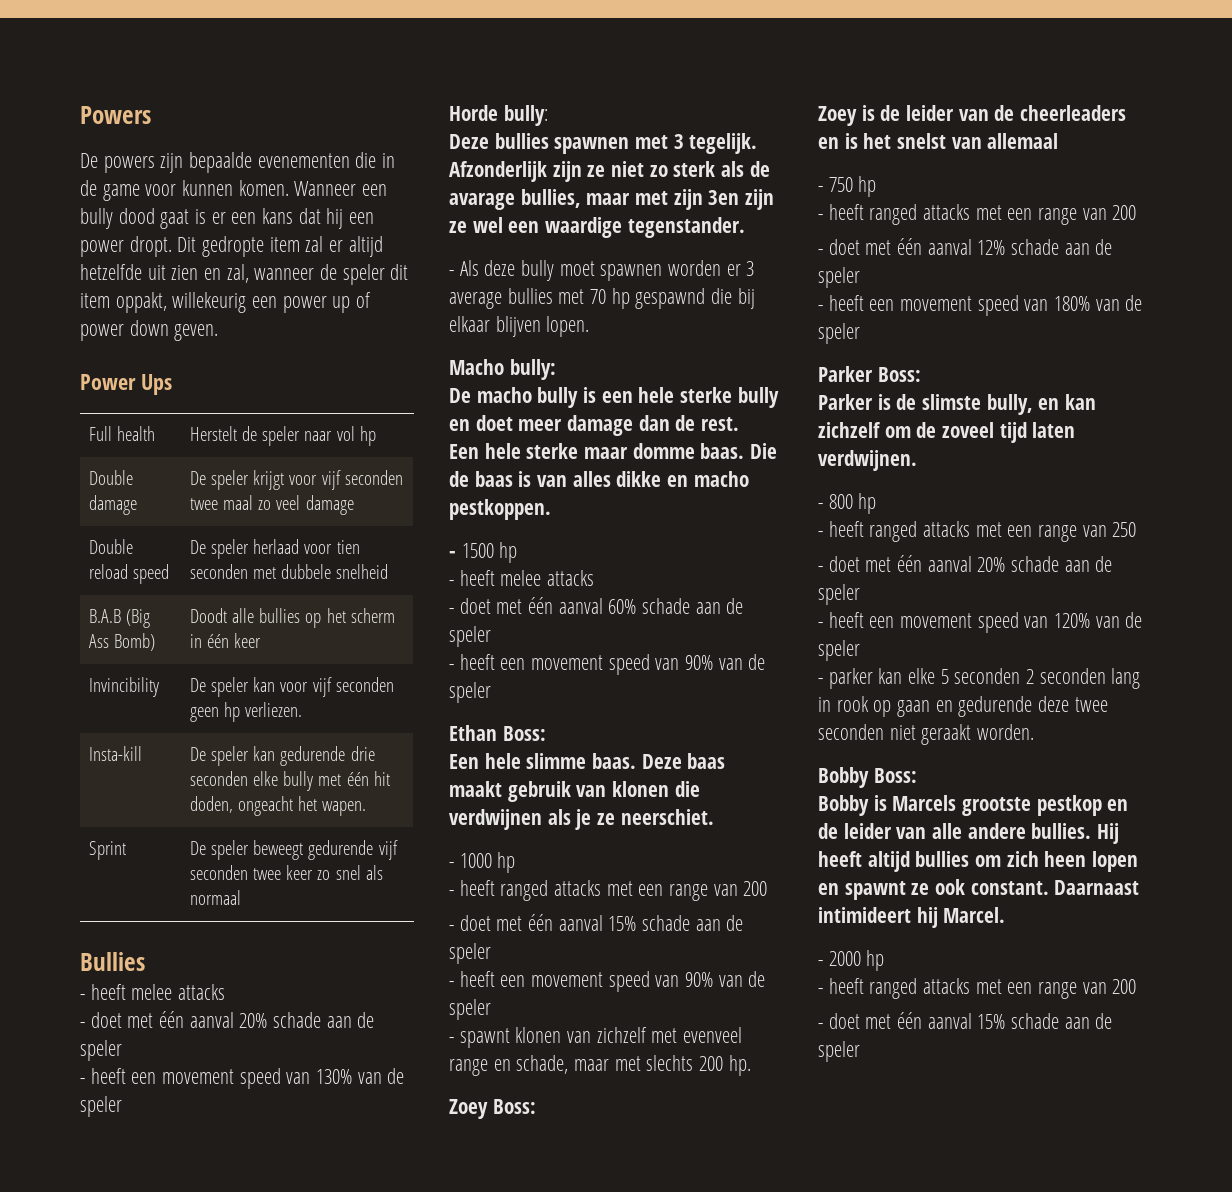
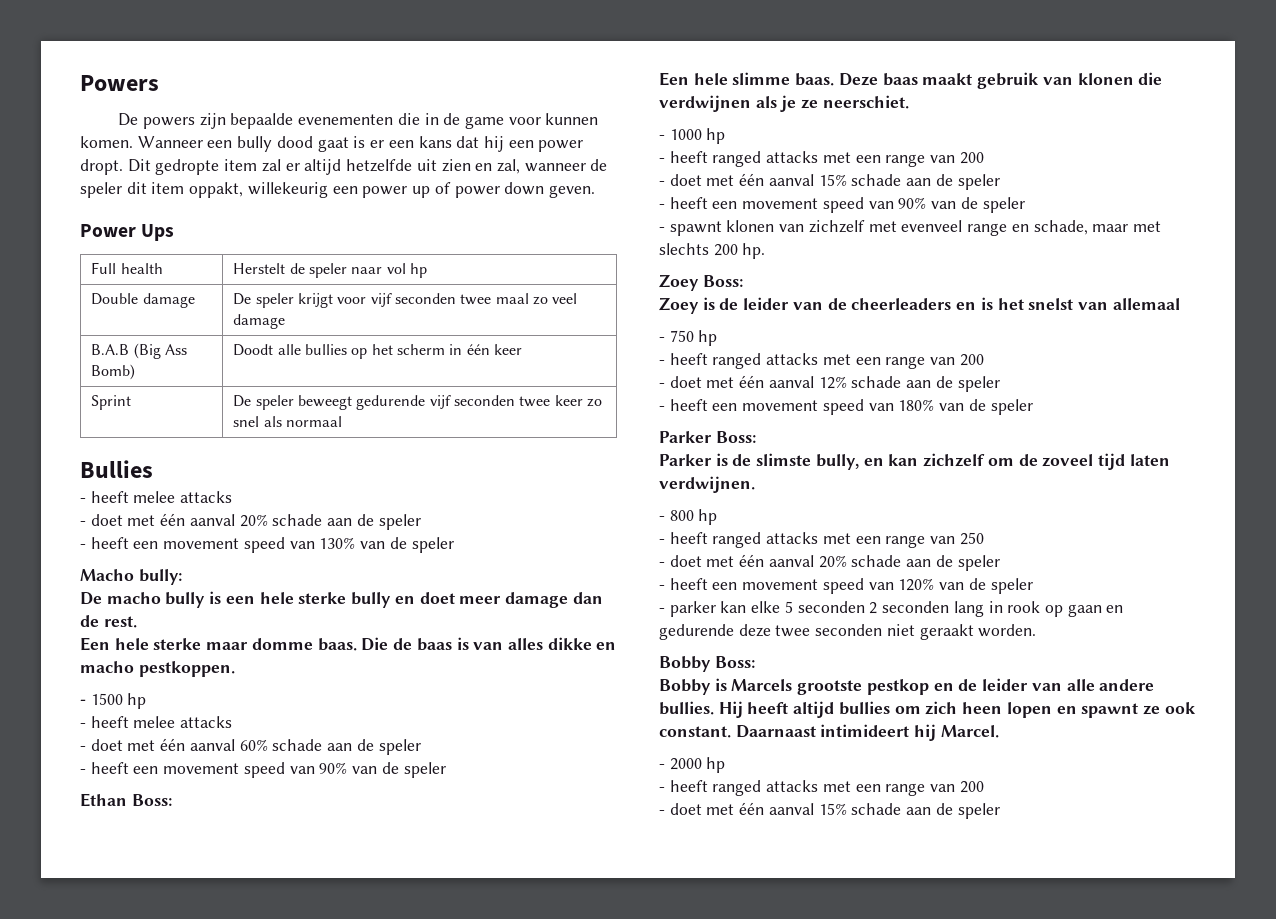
- Double reload speed | De speler herlaad voor tien seconden met dubbele snelheid
- Invincibility | De speler kan voor vijf seconden geen hp verliezen.
- Insta-kill | De speler kan gedurende drie seconden elke bully met één hit doden, ongeacht het wapen.
- Horde bully:
- Deze bullies spawnen met 3 tegelijk. Afzonderlijk zijn ze niet zo sterk als de avarage bullies, maar met zijn 3en zijn ze wel een waardige tegenstander.
- - Als deze bully moet spawnen worden er 3 average bullies met 70 hp gespawnd die bij elkaar blijven lopen.

